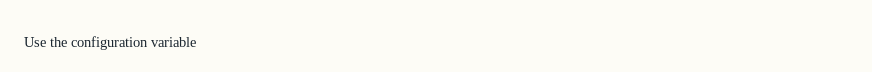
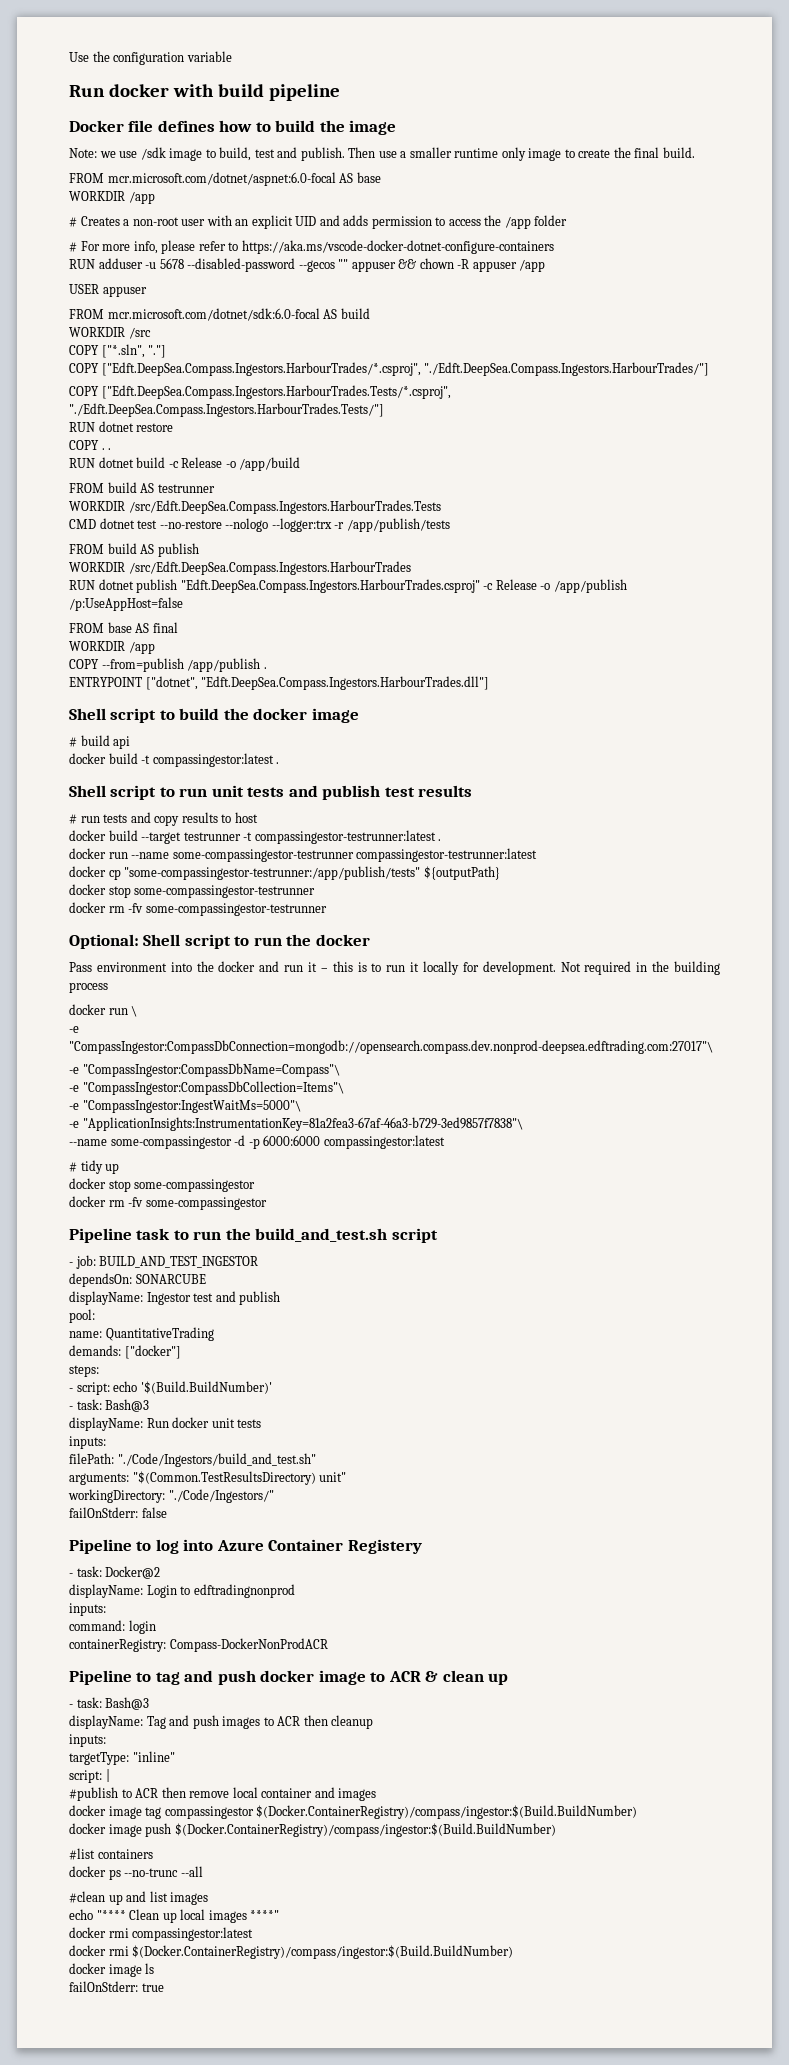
+ Run docker with build pipeline
+ Docker file defines how to build the image
+ Note: we use /sdk image to build, test and publish. Then use a smaller runtime only image to create the final build.
+ FROM mcr.microsoft.com/dotnet/aspnet:6.0-focal AS base
+ WORKDIR /app
+ # Creates a non-root user with an explicit UID and adds permission to access the /app folder
+ # For more info, please refer to https://aka.ms/vscode-docker-dotnet-configure-containers
+ RUN adduser -u 5678 --disabled-password --gecos "" appuser && chown -R appuser /app
+ USER appuser
+ FROM mcr.microsoft.com/dotnet/sdk:6.0-focal AS build
+ WORKDIR /src
+ COPY ["*.sln", "."]
+ COPY ["Edft.DeepSea.Compass.Ingestors.HarbourTrades/*.csproj", "./Edft.DeepSea.Compass.Ingestors.HarbourTrades/"]
+ COPY ["Edft.DeepSea.Compass.Ingestors.HarbourTrades.Tests/*.csproj", "./Edft.DeepSea.Compass.Ingestors.HarbourTrades.Tests/"]
+ RUN dotnet restore
+ COPY . .
+ RUN dotnet build -c Release -o /app/build
+ FROM build AS testrunner
+ WORKDIR /src/Edft.DeepSea.Compass.Ingestors.HarbourTrades.Tests
+ CMD dotnet test --no-restore --nologo --logger:trx -r /app/publish/tests
+ FROM build AS publish
+ WORKDIR /src/Edft.DeepSea.Compass.Ingestors.HarbourTrades
+ RUN dotnet publish "Edft.DeepSea.Compass.Ingestors.HarbourTrades.csproj" -c Release -o /app/publish /p:UseAppHost=false
+ FROM base AS final
+ WORKDIR /app
+ COPY --from=publish /app/publish .
+ ENTRYPOINT ["dotnet", "Edft.DeepSea.Compass.Ingestors.HarbourTrades.dll"]
+ Shell script to build the docker image
+ # build api
+ docker build -t compassingestor:latest .
+ Shell script to run unit tests and publish test results
+ # run tests and copy results to host
+ docker build --target testrunner -t compassingestor-testrunner:latest .
+ docker run --name some-compassingestor-testrunner compassingestor-testrunner:latest
+ docker cp "some-compassingestor-testrunner:/app/publish/tests" ${outputPath}
+ docker stop some-compassingestor-testrunner
+ docker rm -fv some-compassingestor-testrunner
+ Optional: Shell script to run the docker
+ Pass environment into the docker and run it – this is to run it locally for development. Not required in the building process
+ docker run \
+ -e "CompassIngestor:CompassDbConnection=mongodb://opensearch.compass.dev.nonprod-deepsea.edftrading.com:27017"\
+ -e "CompassIngestor:CompassDbName=Compass"\
+ -e "CompassIngestor:CompassDbCollection=Items"\
+ -e "CompassIngestor:IngestWaitMs=5000"\
+ -e "ApplicationInsights:InstrumentationKey=81a2fea3-67af-46a3-b729-3ed9857f7838"\
+ --name some-compassingestor -d -p 6000:6000 compassingestor:latest
+ # tidy up
+ docker stop some-compassingestor
+ docker rm -fv some-compassingestor
+ Pipeline task to run the build_and_test.sh script
+ - job: BUILD_AND_TEST_INGESTOR
+ dependsOn: SONARCUBE
+ displayName: Ingestor test and publish
+ pool:
+ name: QuantitativeTrading
+ demands: ["docker"]
+ steps:
+ - script: echo '$(Build.BuildNumber)'
+ - task: Bash@3
+ displayName: Run docker unit tests
+ inputs:
+ filePath: "./Code/Ingestors/build_and_test.sh"
+ arguments: "$(Common.TestResultsDirectory) unit"
+ workingDirectory: "./Code/Ingestors/"
+ failOnStderr: false
+ Pipeline to log into Azure Container Registery
+ - task: Docker@2
+ displayName: Login to edftradingnonprod
+ inputs:
+ command: login
+ containerRegistry: Compass-DockerNonProdACR
+ Pipeline to tag and push docker image to ACR & clean up
+ - task: Bash@3
+ displayName: Tag and push images to ACR then cleanup
+ inputs:
+ targetType: "inline"
+ script: |
+ #publish to ACR then remove local container and images
+ docker image tag compassingestor $(Docker.ContainerRegistry)/compass/ingestor:$(Build.BuildNumber)
+ docker image push $(Docker.ContainerRegistry)/compass/ingestor:$(Build.BuildNumber)
+ #list containers
+ docker ps --no-trunc --all
+ #clean up and list images
+ echo "**** Clean up local images ****"
+ docker rmi compassingestor:latest
+ docker rmi $(Docker.ContainerRegistry)/compass/ingestor:$(Build.BuildNumber)
+ docker image ls
+ failOnStderr: true

